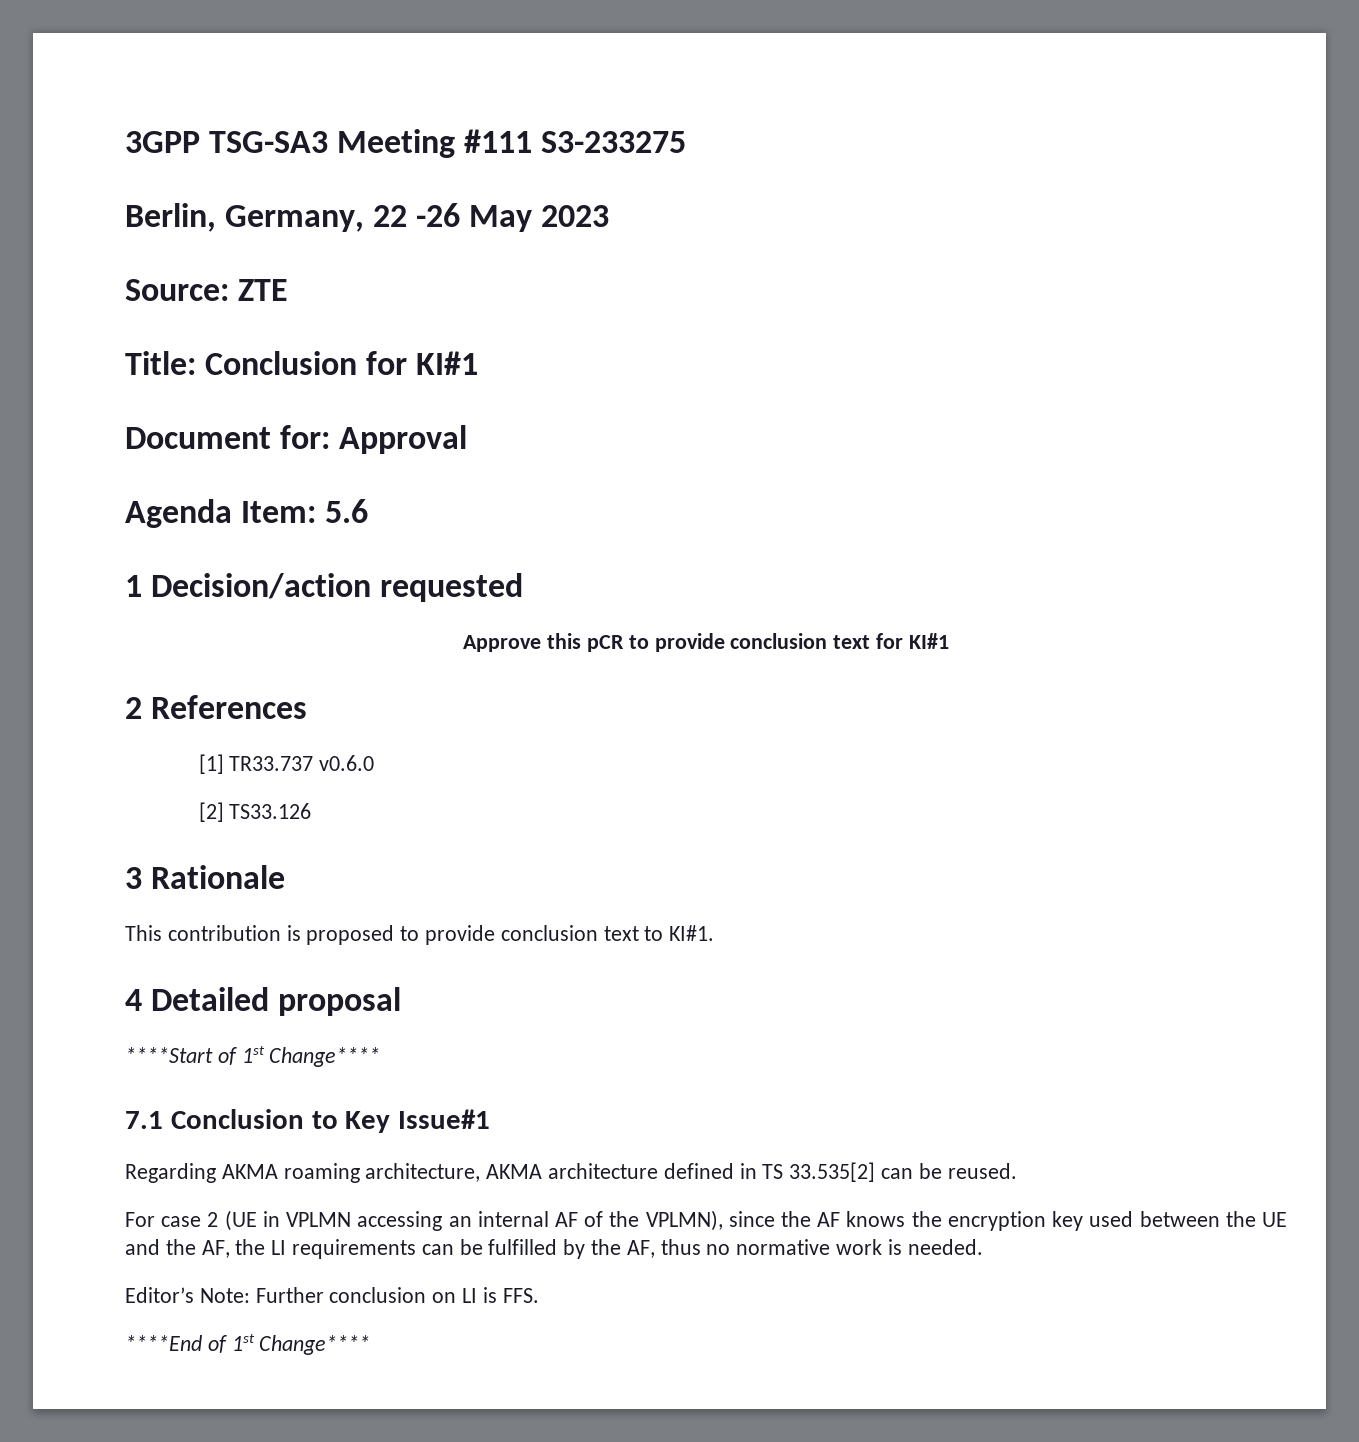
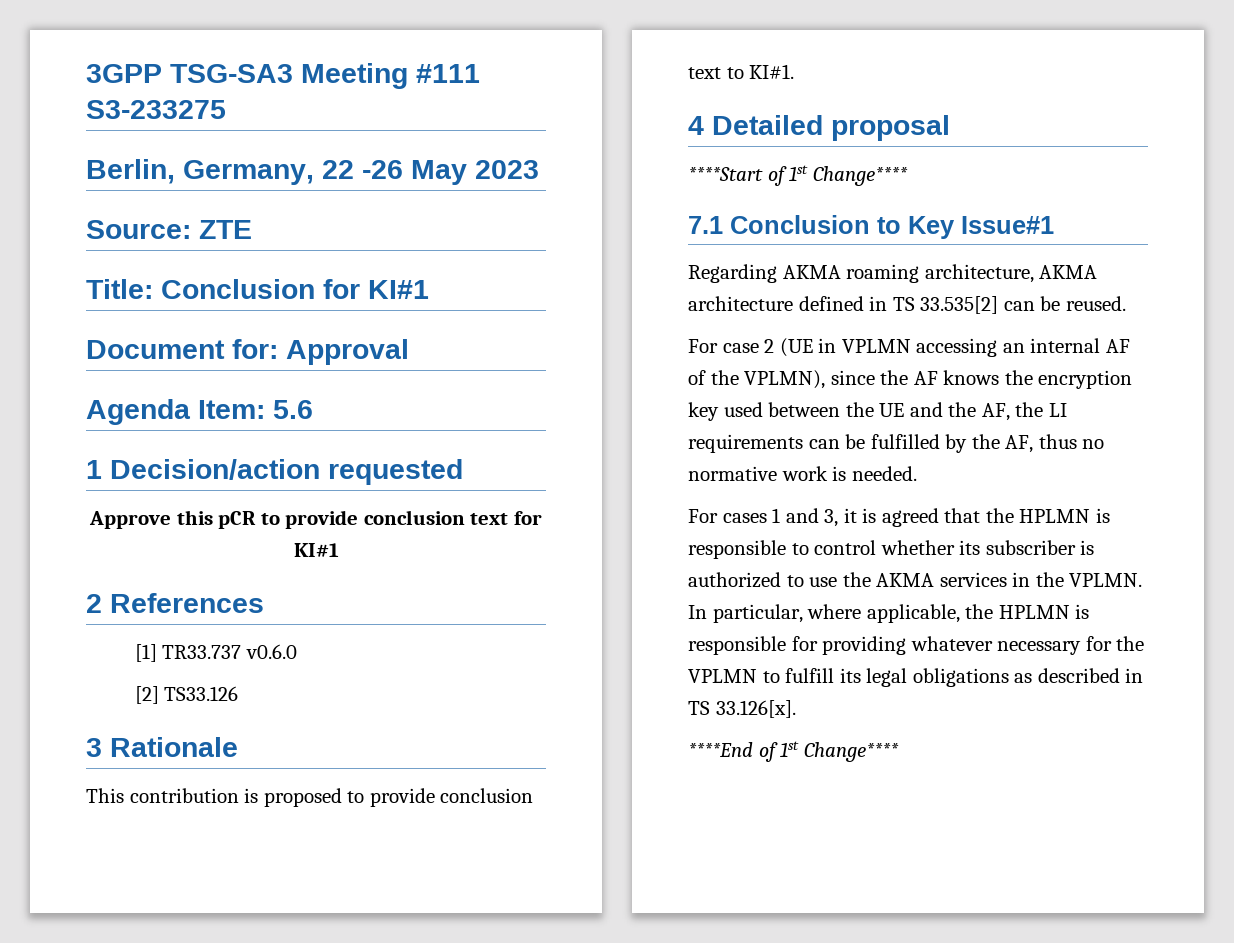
- Editor’s Note: Further conclusion on LI is FFS.
+ For cases 1 and 3, it is agreed that the HPLMN is responsible to control whether its subscriber is authorized to use the AKMA services in the VPLMN. In particular, where applicable, the HPLMN is responsible for providing whatever necessary for the VPLMN to fulfill its legal obligations as described in TS 33.126[x].

